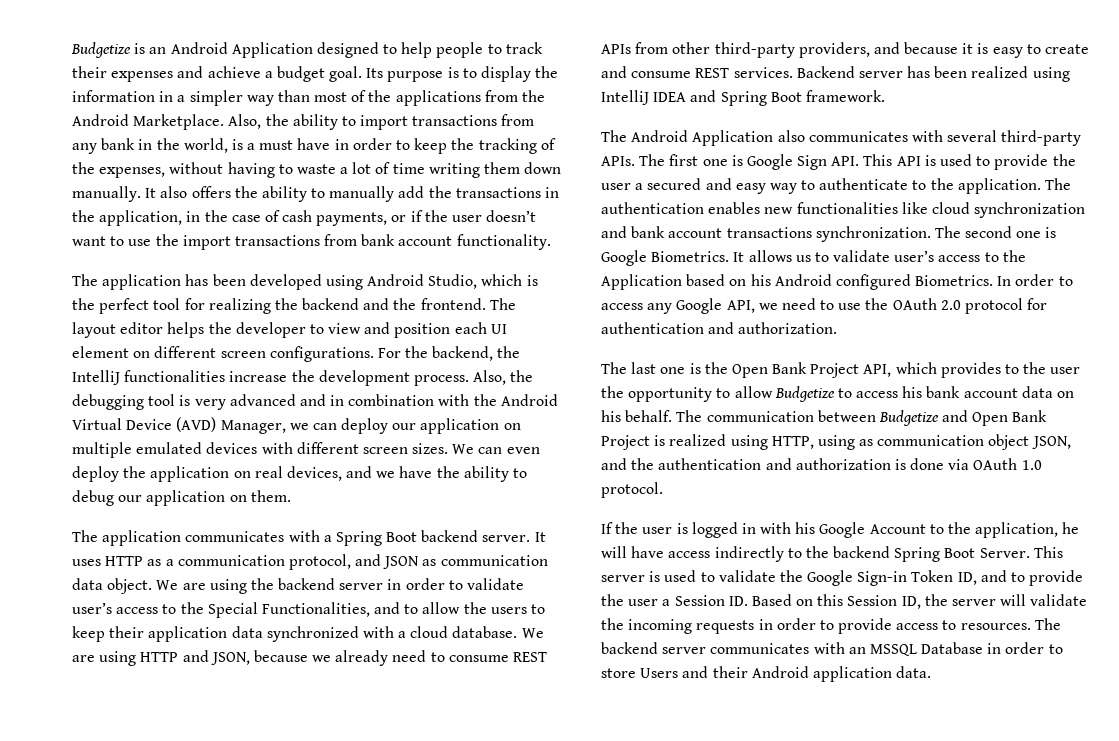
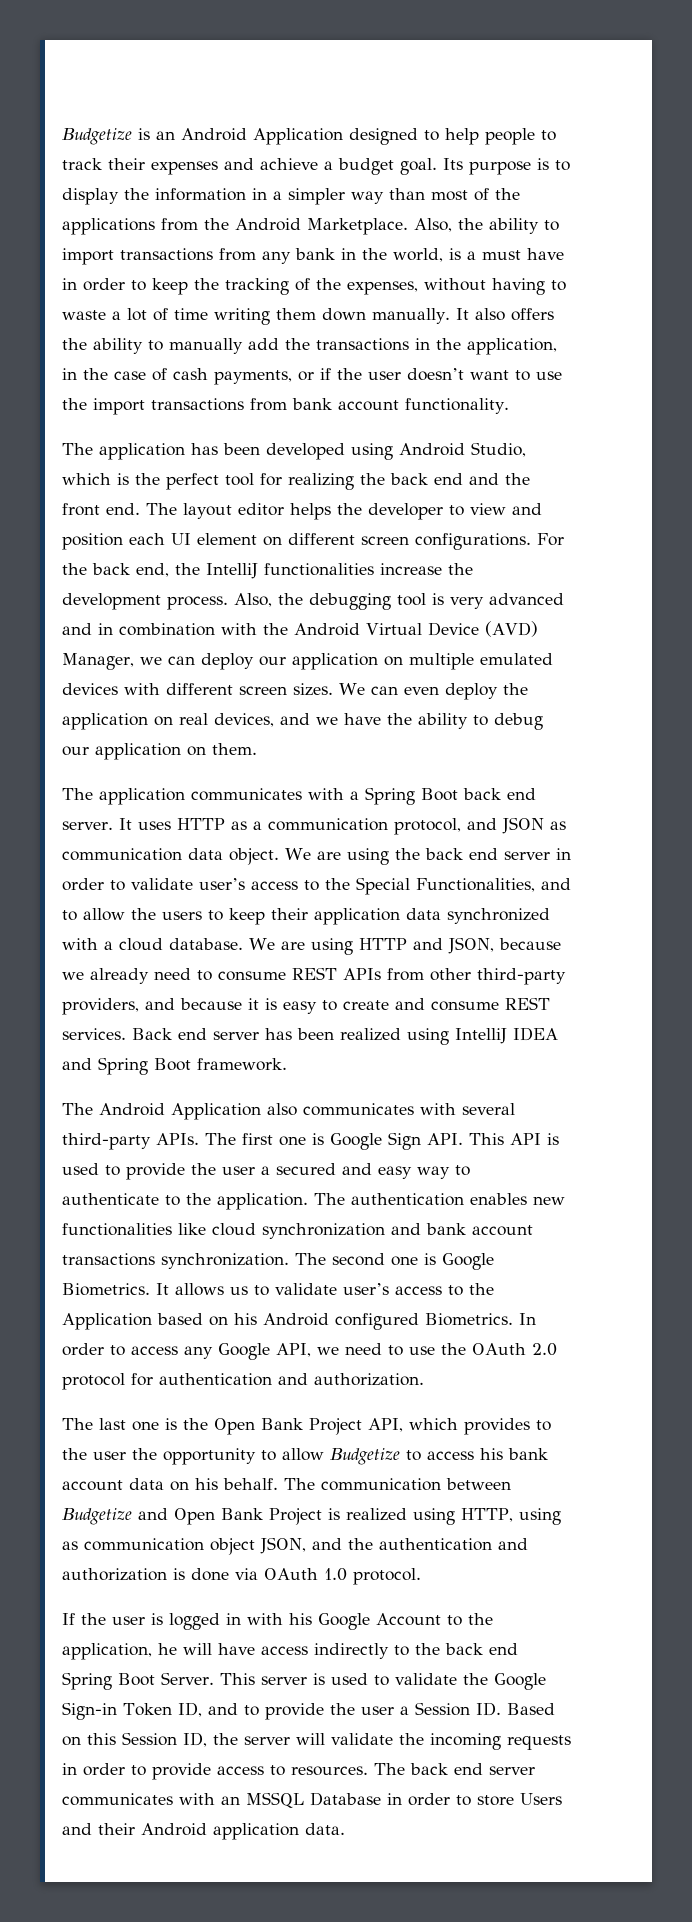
- The application has been developed using Android Studio, which is the perfect tool for realizing the backend and the frontend.
+ The application has been developed using Android Studio, which is the perfect tool for realizing the back end and the front end.
- For the backend, the IntelliJ functionalities increase the development process.
+ For the back end, the IntelliJ functionalities increase the development process.
- The application communicates with a Spring Boot backend server.
+ The application communicates with a Spring Boot back end server.
- We are using the backend server in order to validate user’s access to the Special Functionalities, and to allow the users to keep their application data synchronized with a cloud database.
+ We are using the back end server in order to validate user’s access to the Special Functionalities, and to allow the users to keep their application data synchronized with a cloud database.
- Backend server has been realized using IntelliJ IDEA and Spring Boot framework.
+ Back end server has been realized using IntelliJ IDEA and Spring Boot framework.
- If the user is logged in with his Google Account to the application, he will have access indirectly to the backend Spring Boot Server.
+ If the user is logged in with his Google Account to the application, he will have access indirectly to the back end Spring Boot Server.
- The backend server communicates with an MSSQL Database in order to store Users and their Android application data.
+ The back end server communicates with an MSSQL Database in order to store Users and their Android application data.

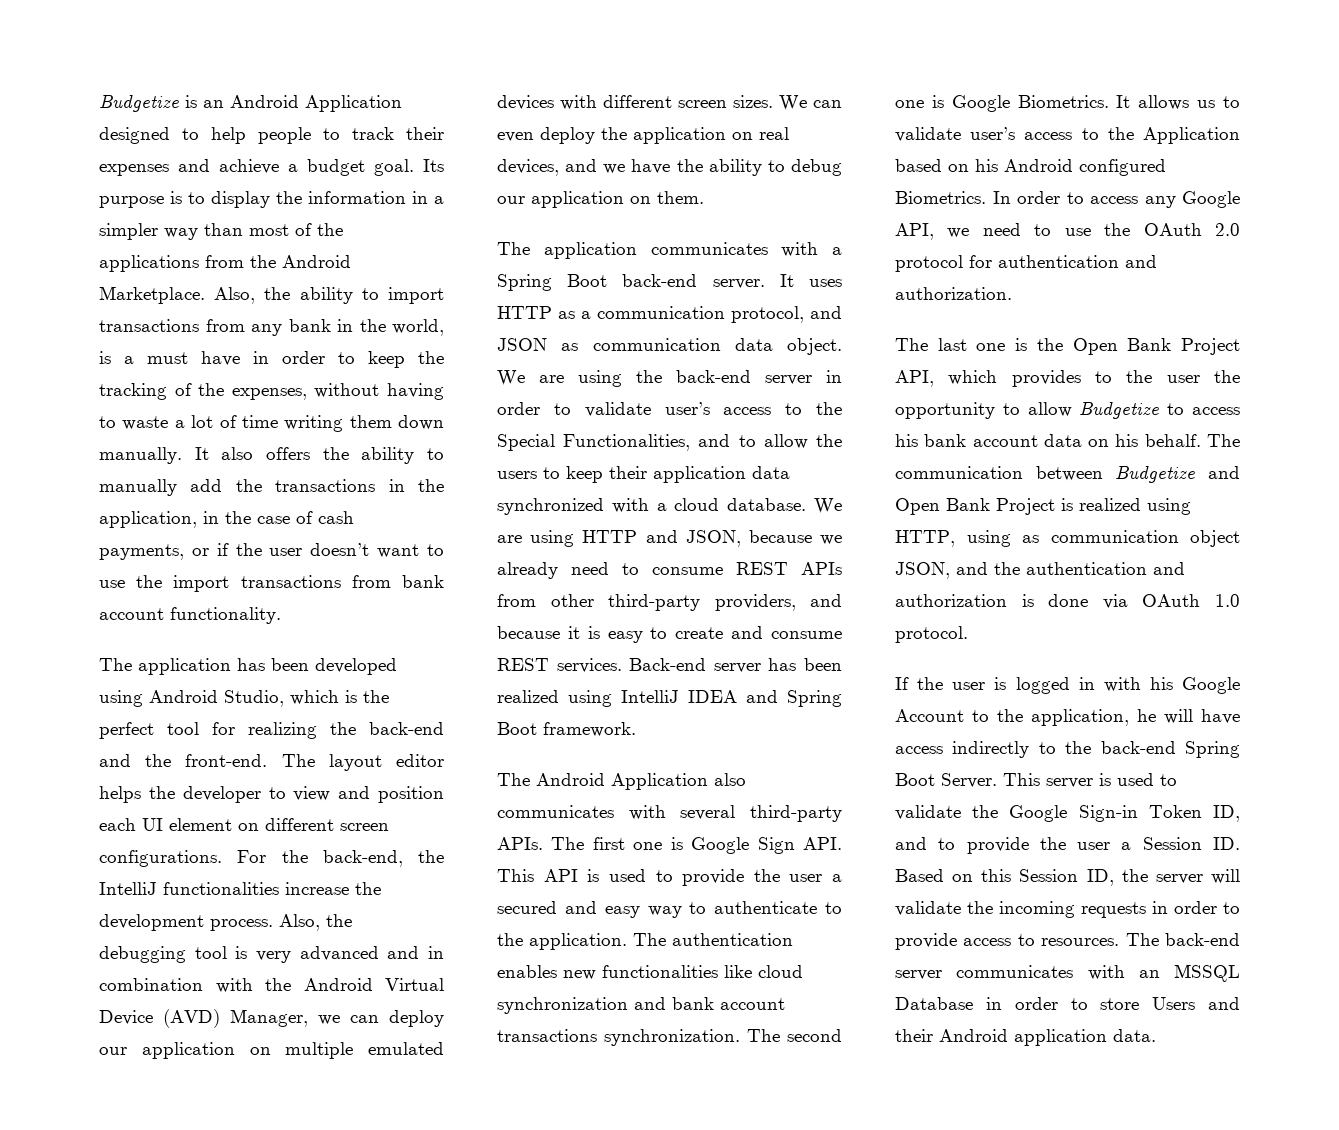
- The application has been developed using Android Studio, which is the perfect tool for realizing the back end and the front end.
+ The application has been developed using Android Studio, which is the perfect tool for realizing the back-end and the front-end.
- For the back end, the IntelliJ functionalities increase the development process.
+ For the back-end, the IntelliJ functionalities increase the development process.
- The application communicates with a Spring Boot back end server.
+ The application communicates with a Spring Boot back-end server.
- We are using the back end server in order to validate user’s access to the Special Functionalities, and to allow the users to keep their application data synchronized with a cloud database.
+ We are using the back-end server in order to validate user’s access to the Special Functionalities, and to allow the users to keep their application data synchronized with a cloud database.
- Back end server has been realized using IntelliJ IDEA and Spring Boot framework.
+ Back-end server has been realized using IntelliJ IDEA and Spring Boot framework.
- If the user is logged in with his Google Account to the application, he will have access indirectly to the back end Spring Boot Server.
+ If the user is logged in with his Google Account to the application, he will have access indirectly to the back-end Spring Boot Server.
- The back end server communicates with an MSSQL Database in order to store Users and their Android application data.
+ The back-end server communicates with an MSSQL Database in order to store Users and their Android application data.

